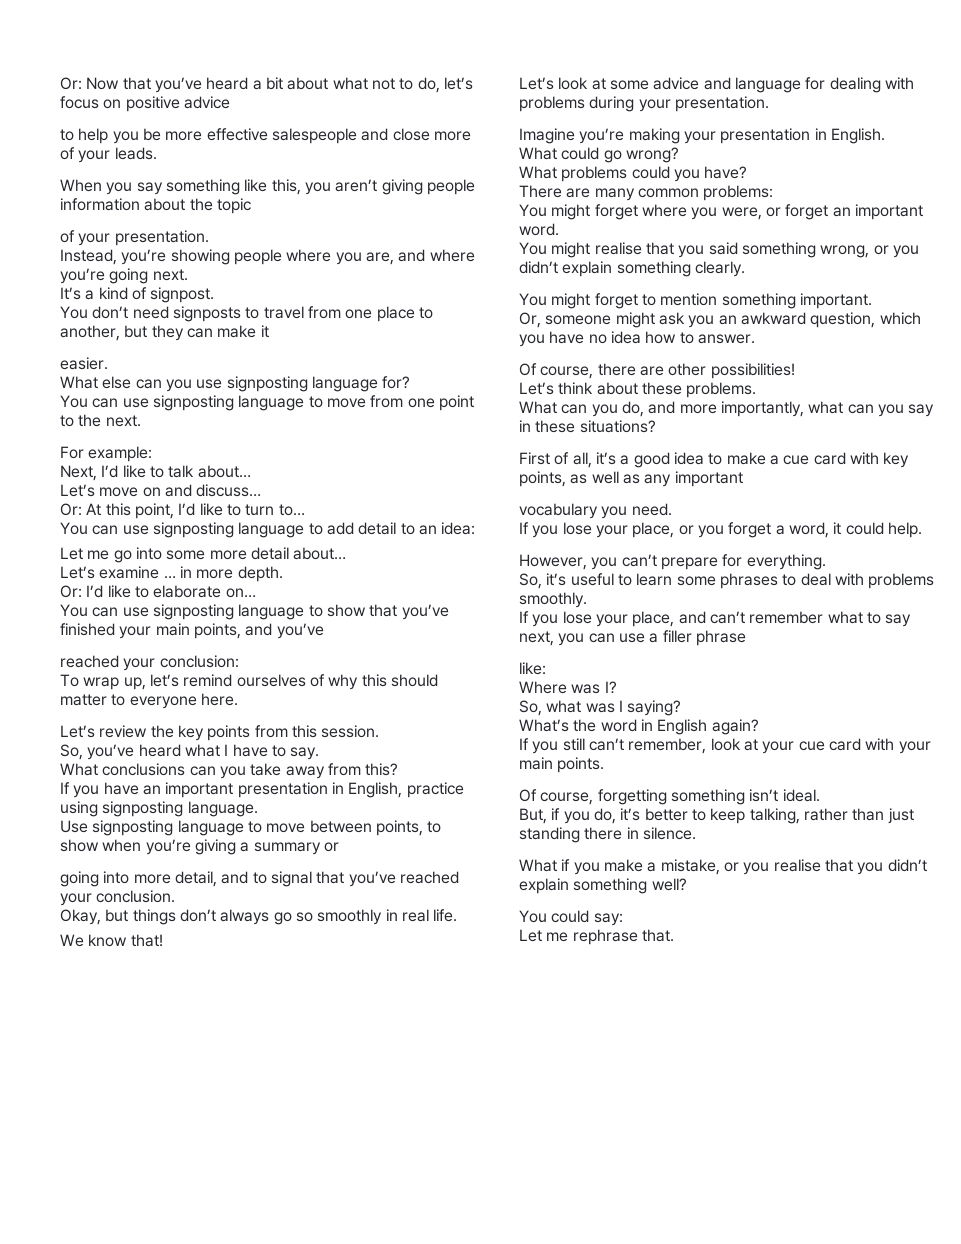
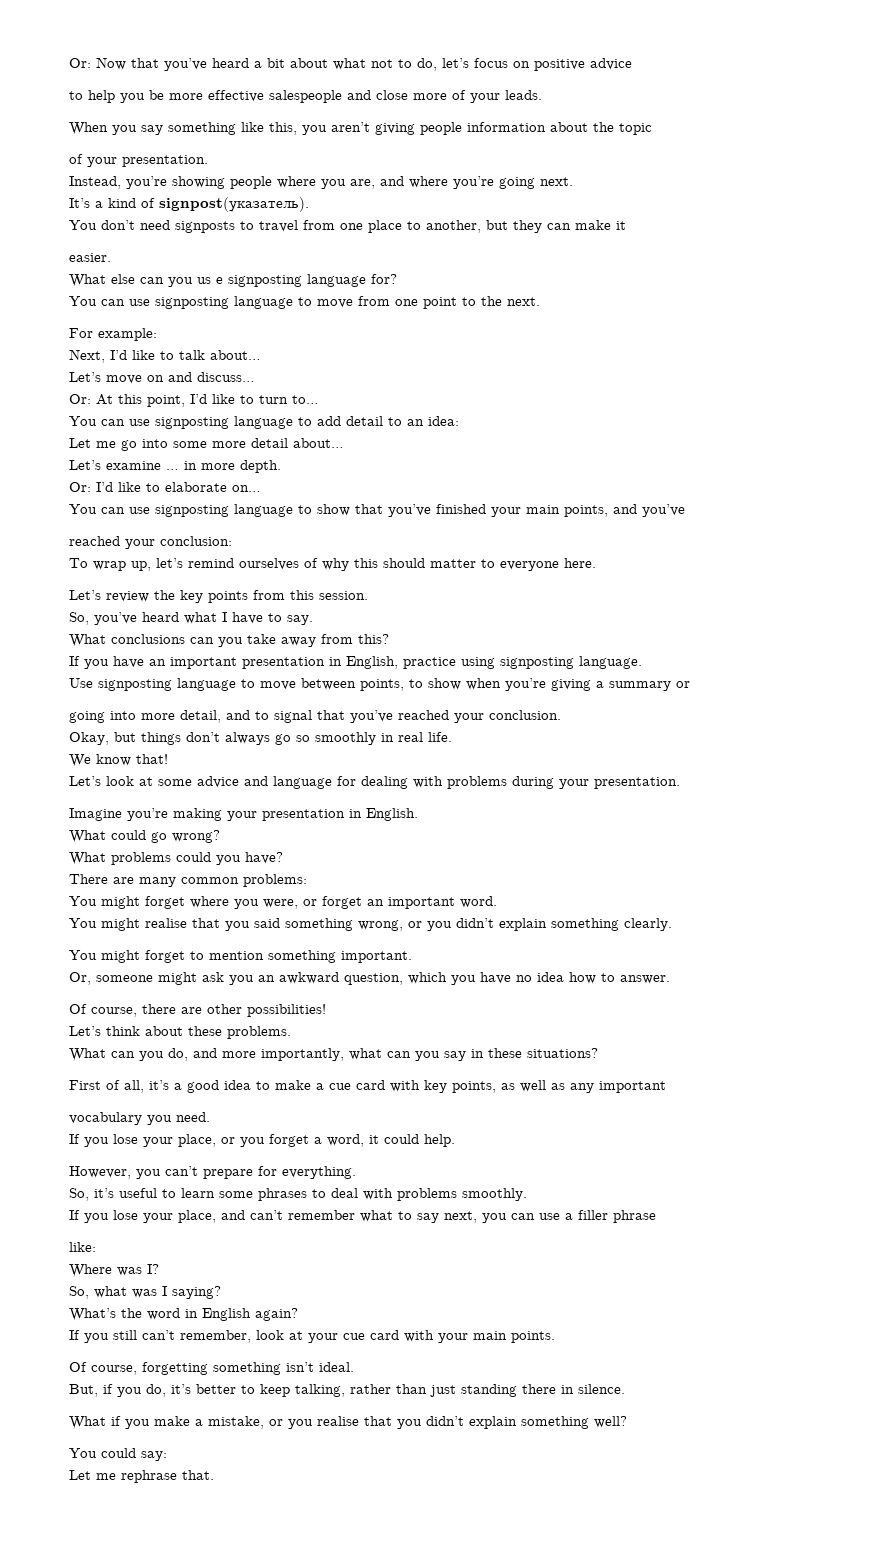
- It’s a kind of signpost.
+ It’s a kind of signpost(указатель).
- What else can you use signposting language for?
+ What else can you us e signposting language for?

